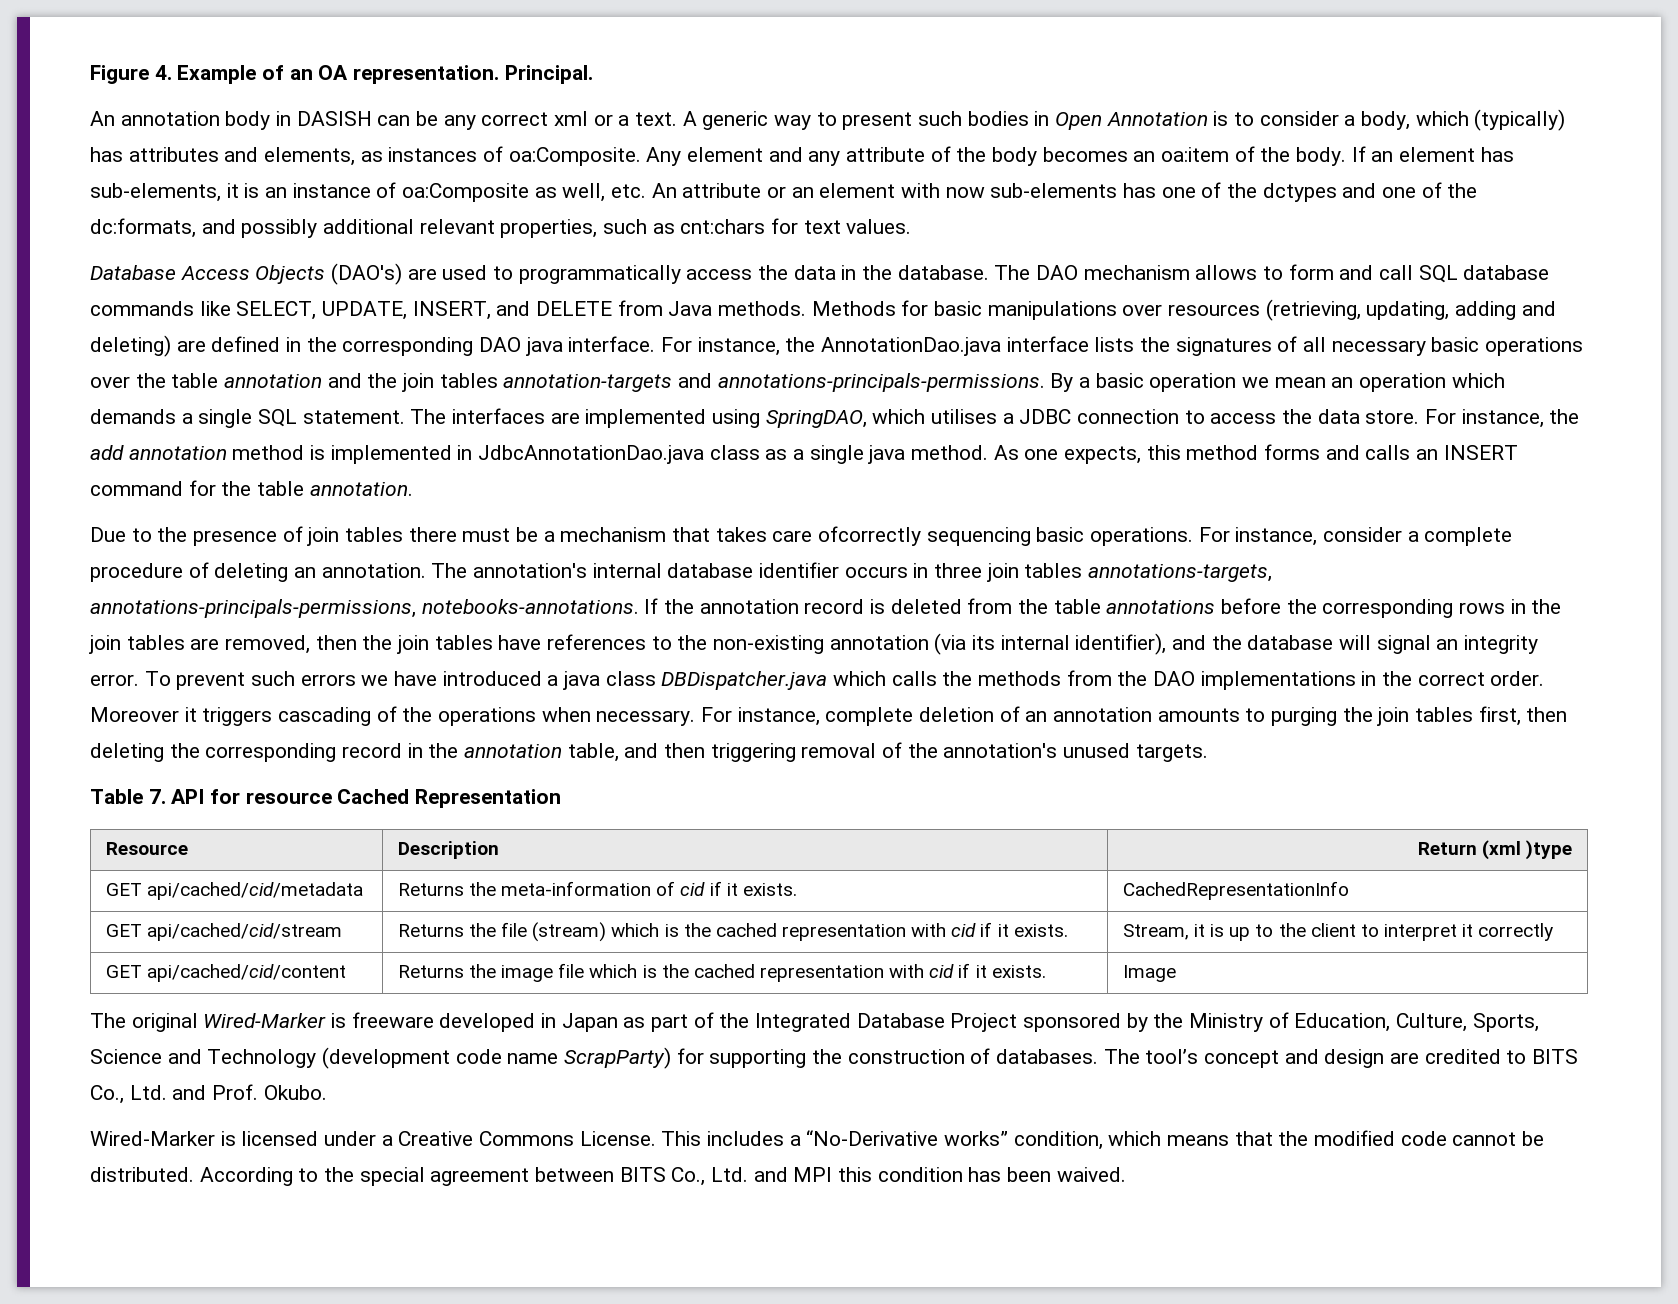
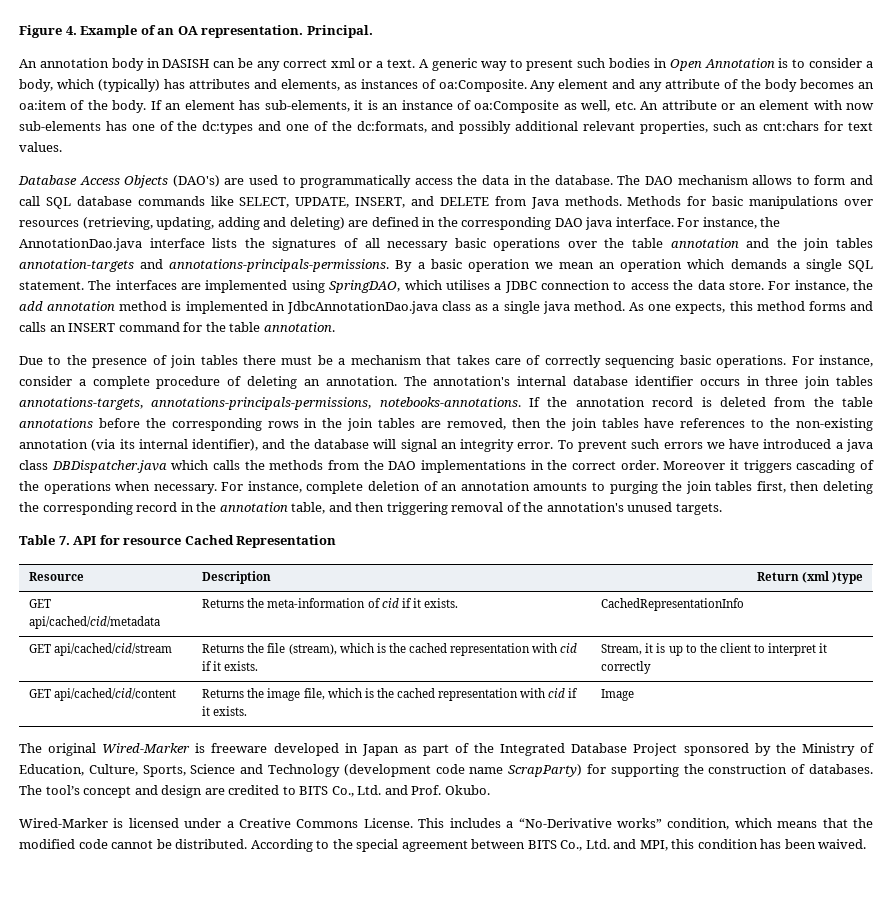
- If an element has sub-elements, it is an instance of oa:Composite as well, etc. An attribute or an element with now sub-elements has one of the dctypes and one of the dc:formats, and possibly additional relevant properties, such as cnt:chars for text values.
+ If an element has sub-elements, it is an instance of oa:Composite as well, etc. An attribute or an element with now sub-elements has one of the dc:types and one of the dc:formats, and possibly additional relevant properties, such as cnt:chars for text values.
- Due to the presence of join tables there must be a mechanism that takes care ofcorrectly sequencing basic operations.
+ Due to the presence of join tables there must be a mechanism that takes care of correctly sequencing basic operations.
- GET api/cached/cid/stream | Returns the file (stream) which is the cached representation with cid if it exists. | Stream, it is up to the client to interpret it correctly
+ GET api/cached/cid/stream | Returns the file (stream), which is the cached representation with cid if it exists. | Stream, it is up to the client to interpret it correctly
- GET api/cached/cid/content | Returns the image file which is the cached representation with cid if it exists. | Image
+ GET api/cached/cid/content | Returns the image file, which is the cached representation with cid if it exists. | Image
- According to the special agreement between BITS Co., Ltd. and MPI this condition has been waived.
+ According to the special agreement between BITS Co., Ltd. and MPI, this condition has been waived.

